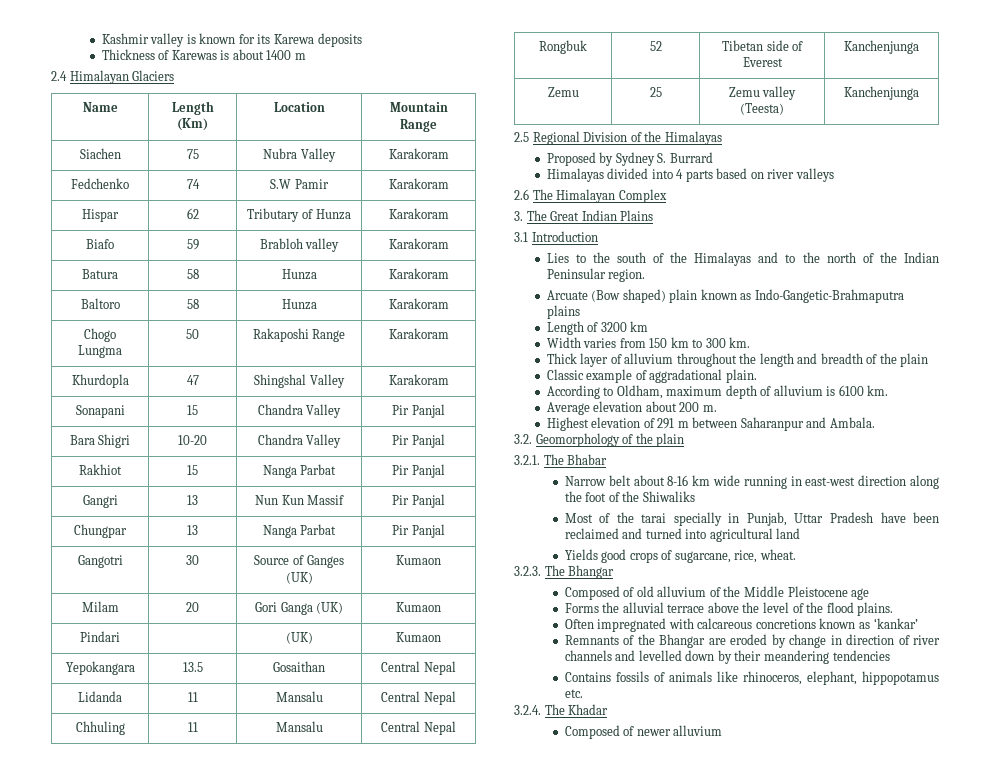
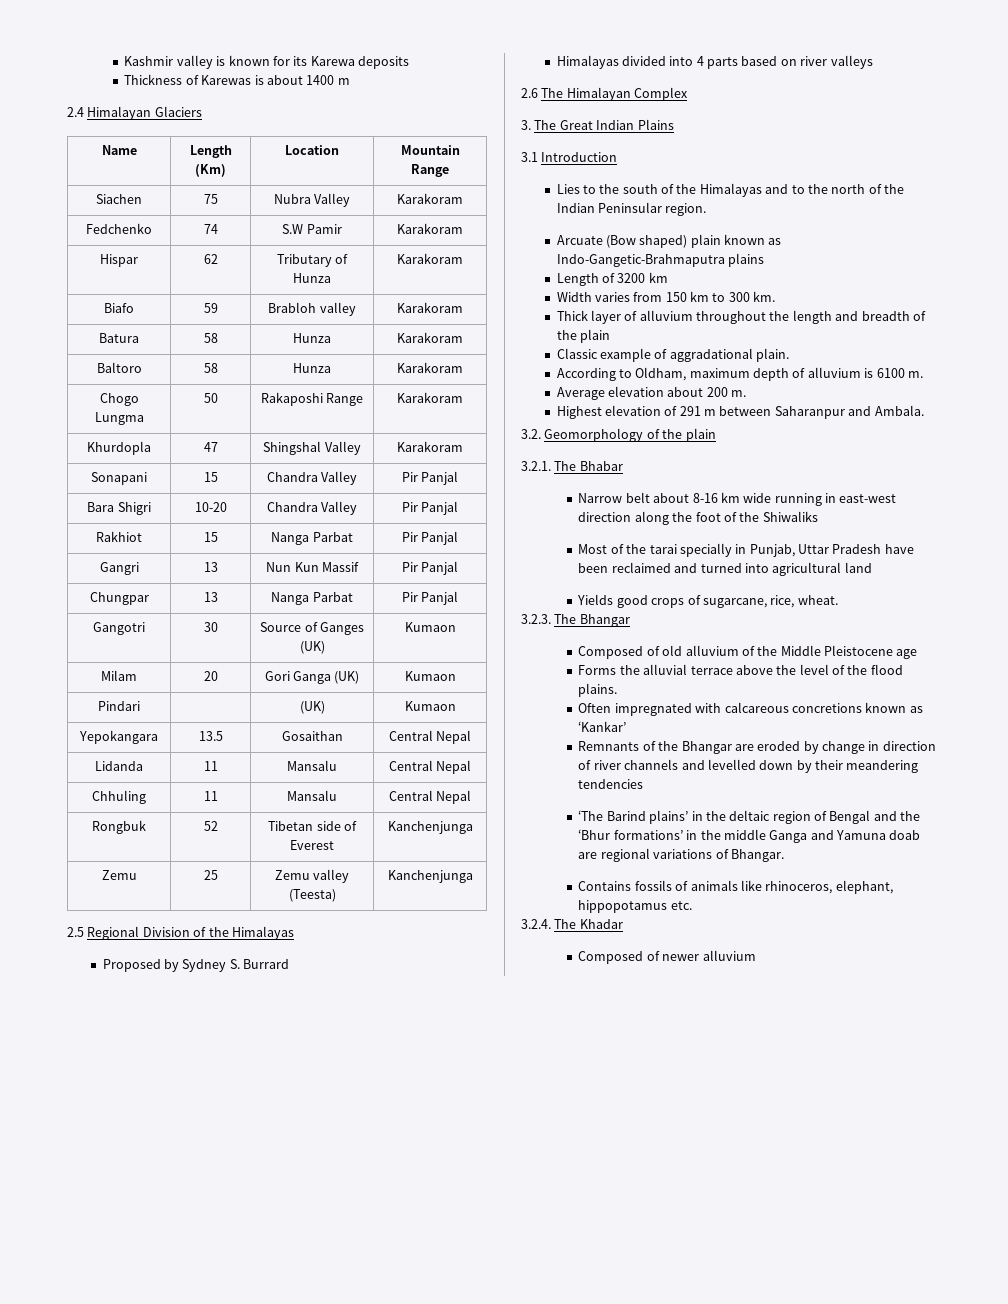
- According to Oldham, maximum depth of alluvium is 6100 km.
+ According to Oldham, maximum depth of alluvium is 6100 m.
- Often impregnated with calcareous concretions known as ‘kankar’
+ Often impregnated with calcareous concretions known as ‘Kankar’
+ ‘The Barind plains’ in the deltaic region of Bengal and the ‘Bhur formations’ in the middle Ganga and Yamuna doab are regional variations of Bhangar.

